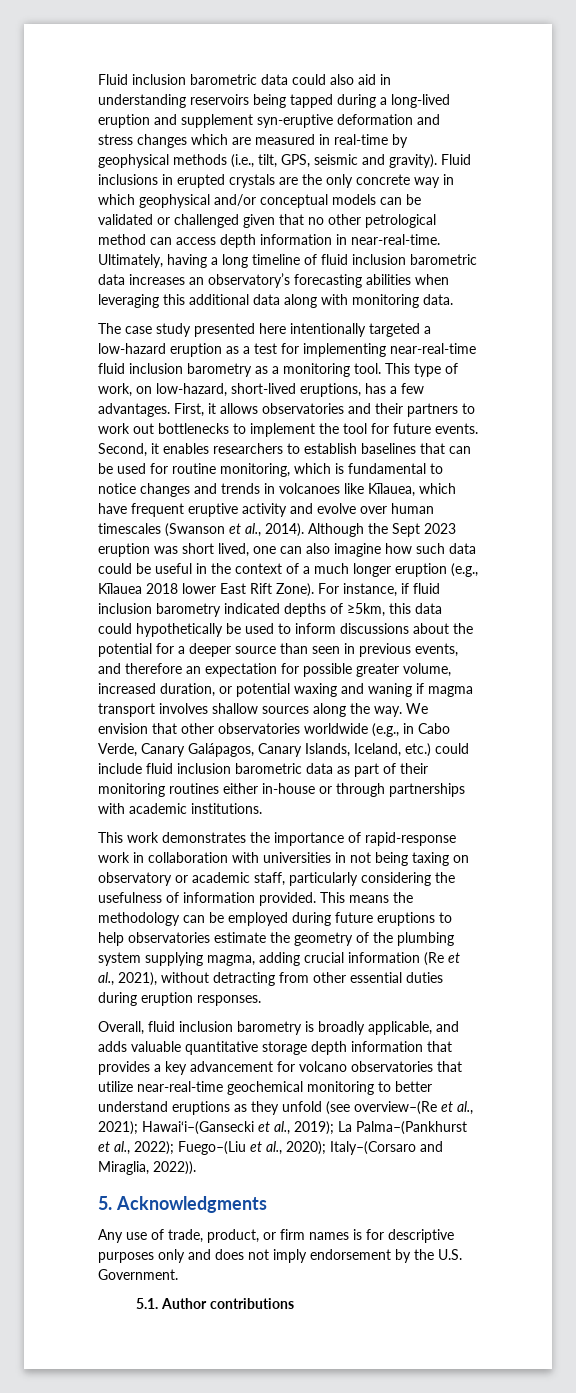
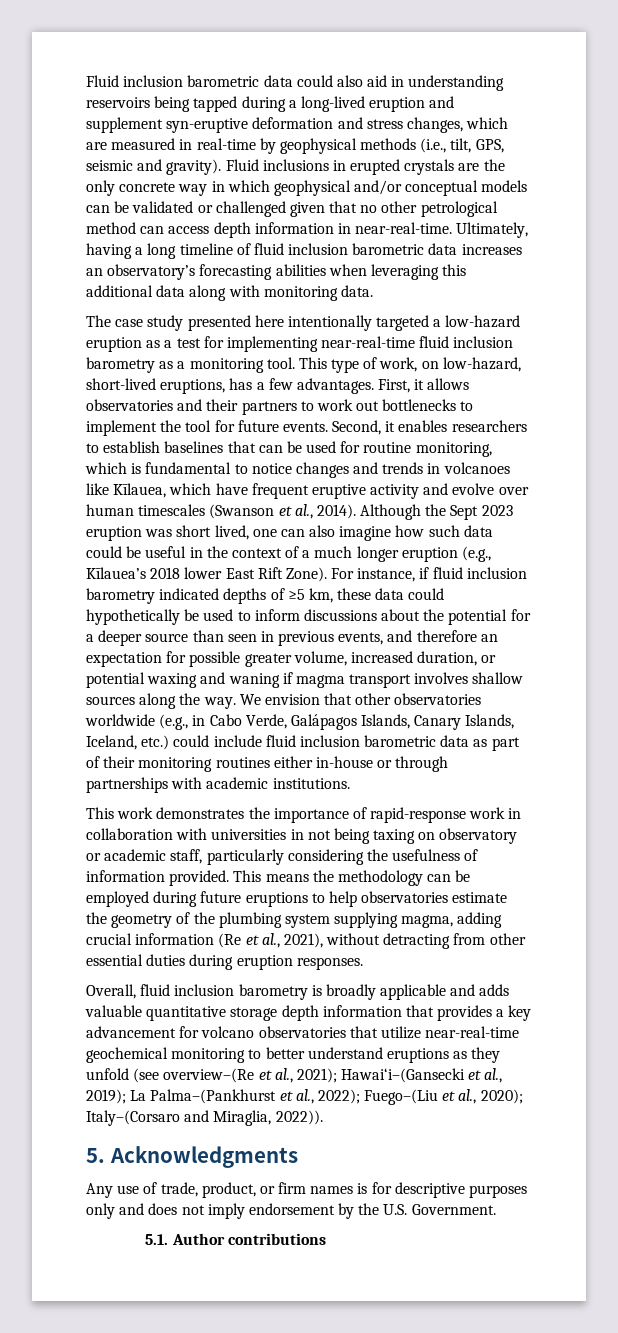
- Fluid inclusion barometric data could also aid in understanding reservoirs being tapped during a long-lived eruption and supplement syn-eruptive deformation and stress changes which are measured in real-time by geophysical methods (i.e., tilt, GPS, seismic and gravity).
+ Fluid inclusion barometric data could also aid in understanding reservoirs being tapped during a long-lived eruption and supplement syn-eruptive deformation and stress changes, which are measured in real-time by geophysical methods (i.e., tilt, GPS, seismic and gravity).
- Although the Sept 2023 eruption was short lived, one can also imagine how such data could be useful in the context of a much longer eruption (e.g., Kīlauea 2018 lower East Rift Zone).
+ Although the Sept 2023 eruption was short lived, one can also imagine how such data could be useful in the context of a much longer eruption (e.g., Kīlauea’s 2018 lower East Rift Zone).
- For instance, if fluid inclusion barometry indicated depths of ≥5km, this data could hypothetically be used to inform discussions about the potential for a deeper source than seen in previous events, and therefore an expectation for possible greater volume, increased duration, or potential waxing and waning if magma transport involves shallow sources along the way.
+ For instance, if fluid inclusion barometry indicated depths of ≥5 km, these data could hypothetically be used to inform discussions about the potential for a deeper source than seen in previous events, and therefore an expectation for possible greater volume, increased duration, or potential waxing and waning if magma transport involves shallow sources along the way.
- We envision that other observatories worldwide (e.g., in Cabo Verde, Canary Galápagos, Canary Islands, Iceland, etc.) could include fluid inclusion barometric data as part of their monitoring routines either in-house or through partnerships with academic institutions.
+ We envision that other observatories worldwide (e.g., in Cabo Verde, Galápagos Islands, Canary Islands, Iceland, etc.) could include fluid inclusion barometric data as part of their monitoring routines either in-house or through partnerships with academic institutions.
- Overall, fluid inclusion barometry is broadly applicable, and adds valuable quantitative storage depth information that provides a key advancement for volcano observatories that utilize near-real-time geochemical monitoring to better understand eruptions as they unfold (see overview–(Re et al., 2021); Hawai‘i–(Gansecki et al., 2019); La Palma–(Pankhurst et al., 2022); Fuego–(Liu et al., 2020); Italy–(Corsaro and Miraglia, 2022)).
+ Overall, fluid inclusion barometry is broadly applicable and adds valuable quantitative storage depth information that provides a key advancement for volcano observatories that utilize near-real-time geochemical monitoring to better understand eruptions as they unfold (see overview–(Re et al., 2021); Hawai‘i–(Gansecki et al., 2019); La Palma–(Pankhurst et al., 2022); Fuego–(Liu et al., 2020); Italy–(Corsaro and Miraglia, 2022)).

